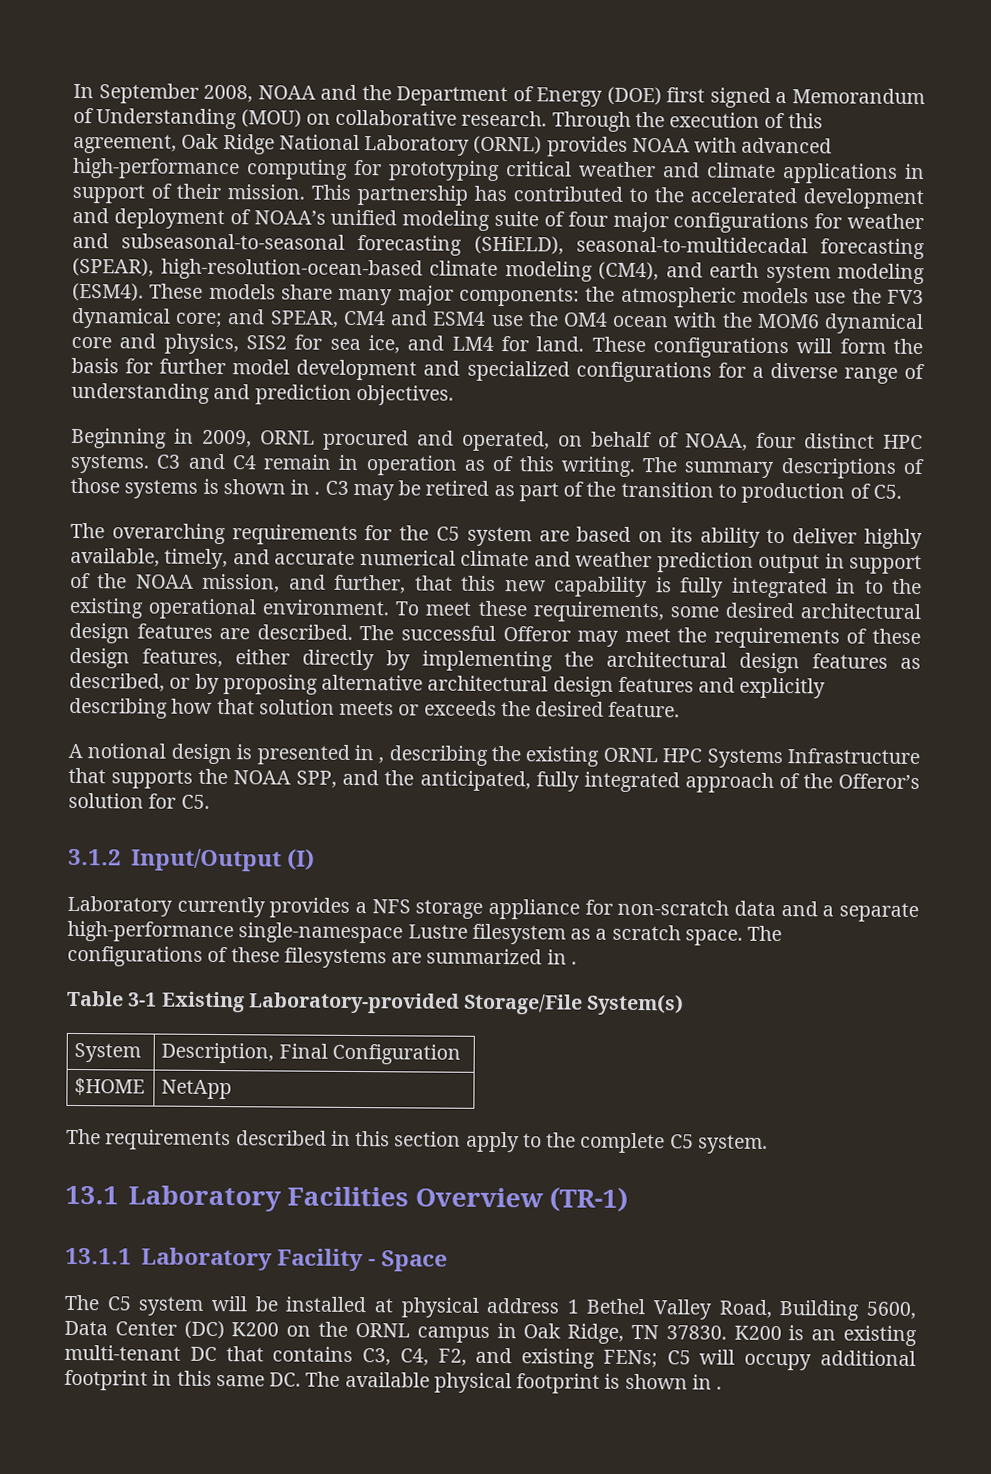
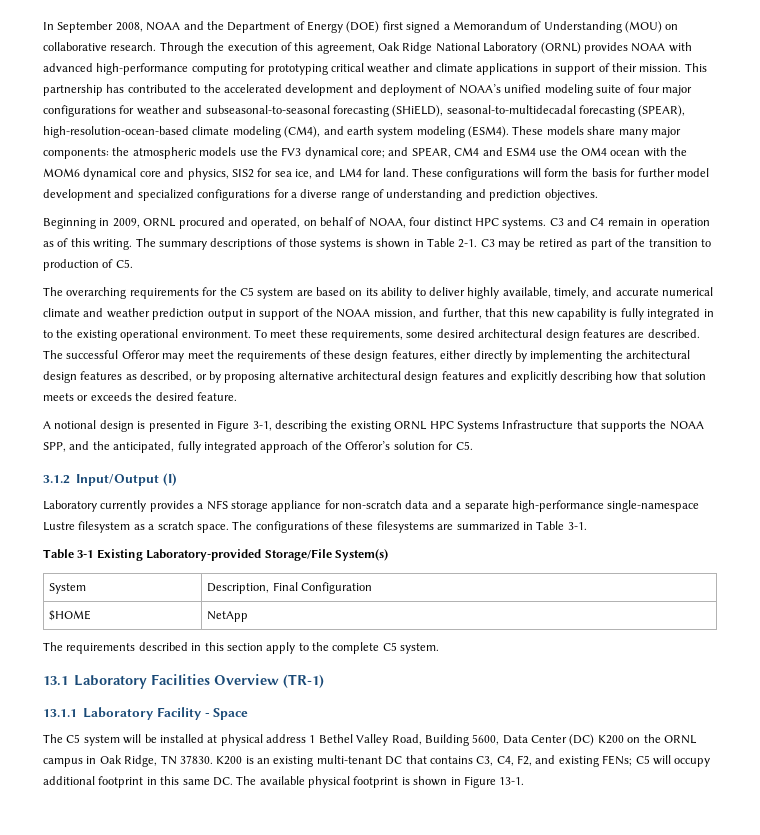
- The summary descriptions of those systems is shown in .
+ The summary descriptions of those systems is shown in Table 2-1.
- A notional design is presented in , describing the existing ORNL HPC Systems Infrastructure that supports the NOAA SPP, and the anticipated, fully integrated approach of the Offeror’s solution for C5.
+ A notional design is presented in Figure 3-1, describing the existing ORNL HPC Systems Infrastructure that supports the NOAA SPP, and the anticipated, fully integrated approach of the Offeror’s solution for C5.
- The configurations of these filesystems are summarized in .
+ The configurations of these filesystems are summarized in Table 3-1.
- K200 is an existing multi-tenant DC that contains C3, C4, F2, and existing FENs; C5 will occupy additional footprint in this same DC. The available physical footprint is shown in .
+ K200 is an existing multi-tenant DC that contains C3, C4, F2, and existing FENs; C5 will occupy additional footprint in this same DC. The available physical footprint is shown in Figure 13-1.

